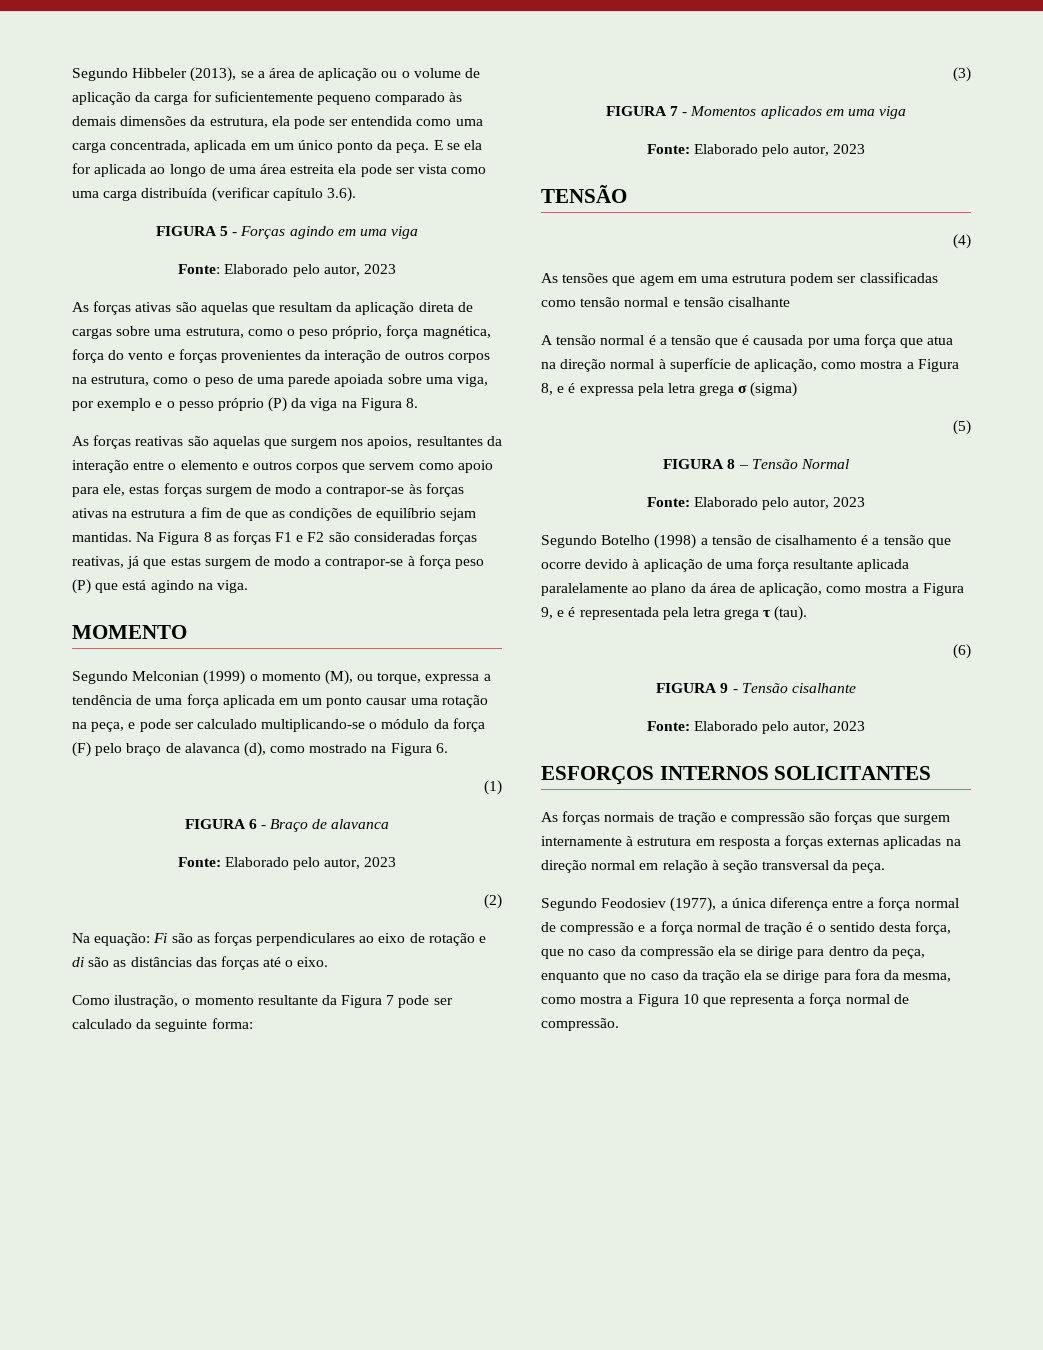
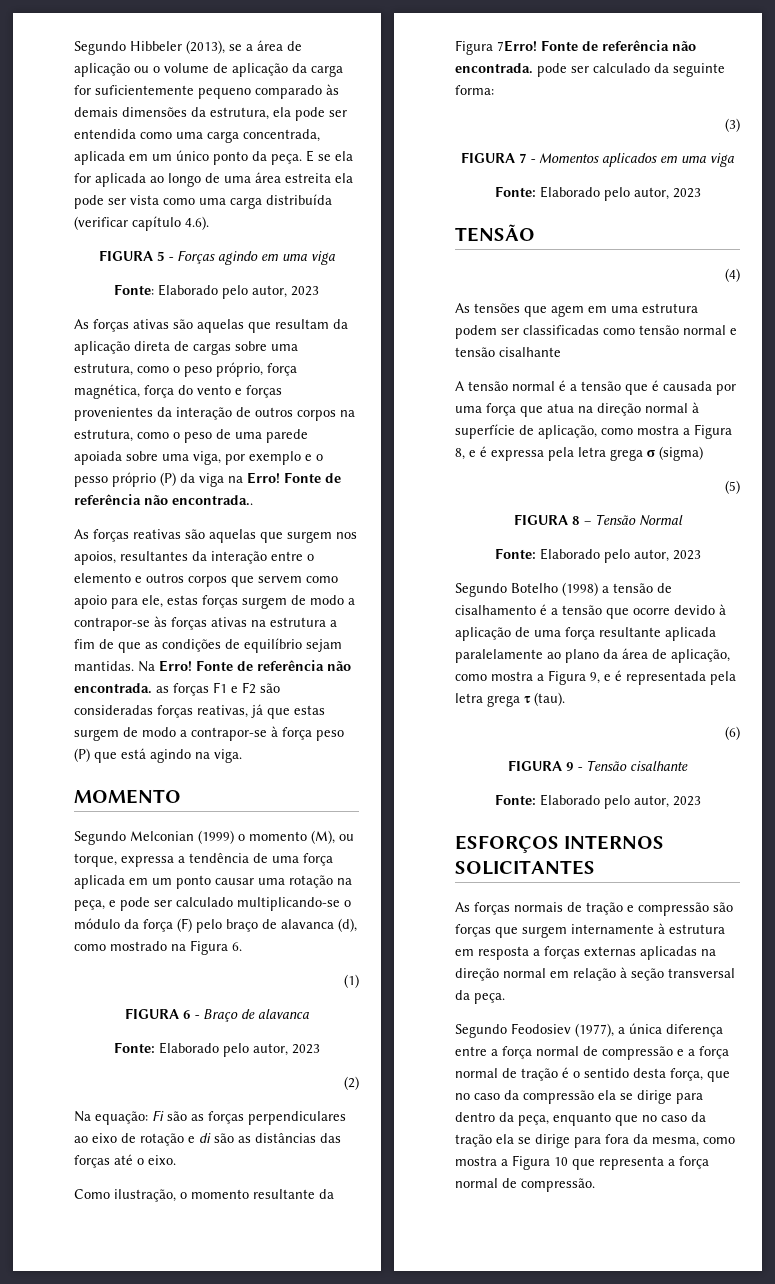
- E se ela for aplicada ao longo de uma área estreita ela pode ser vista como uma carga distribuída (verificar capítulo 3.6).
+ E se ela for aplicada ao longo de uma área estreita ela pode ser vista como uma carga distribuída (verificar capítulo 4.6).
- As forças ativas são aquelas que resultam da aplicação direta de cargas sobre uma estrutura, como o peso próprio, força magnética, força do vento e forças provenientes da interação de outros corpos na estrutura, como o peso de uma parede apoiada sobre uma viga, por exemplo e o pesso próprio (P) da viga na Figura 8.
+ As forças ativas são aquelas que resultam da aplicação direta de cargas sobre uma estrutura, como o peso próprio, força magnética, força do vento e forças provenientes da interação de outros corpos na estrutura, como o peso de uma parede apoiada sobre uma viga, por exemplo e o pesso próprio (P) da viga na Erro! Fonte de referência não encontrada..
- Na Figura 8 as forças F1 e F2 são consideradas forças reativas, já que estas surgem de modo a contrapor-se à força peso (P) que está agindo na viga.
+ Na Erro! Fonte de referência não encontrada. as forças F1 e F2 são consideradas forças reativas, já que estas surgem de modo a contrapor-se à força peso (P) que está agindo na viga.
- Como ilustração, o momento resultante da Figura 7 pode ser calculado da seguinte forma:
+ Como ilustração, o momento resultante da Figura 7Erro! Fonte de referência não encontrada. pode ser calculado da seguinte forma:

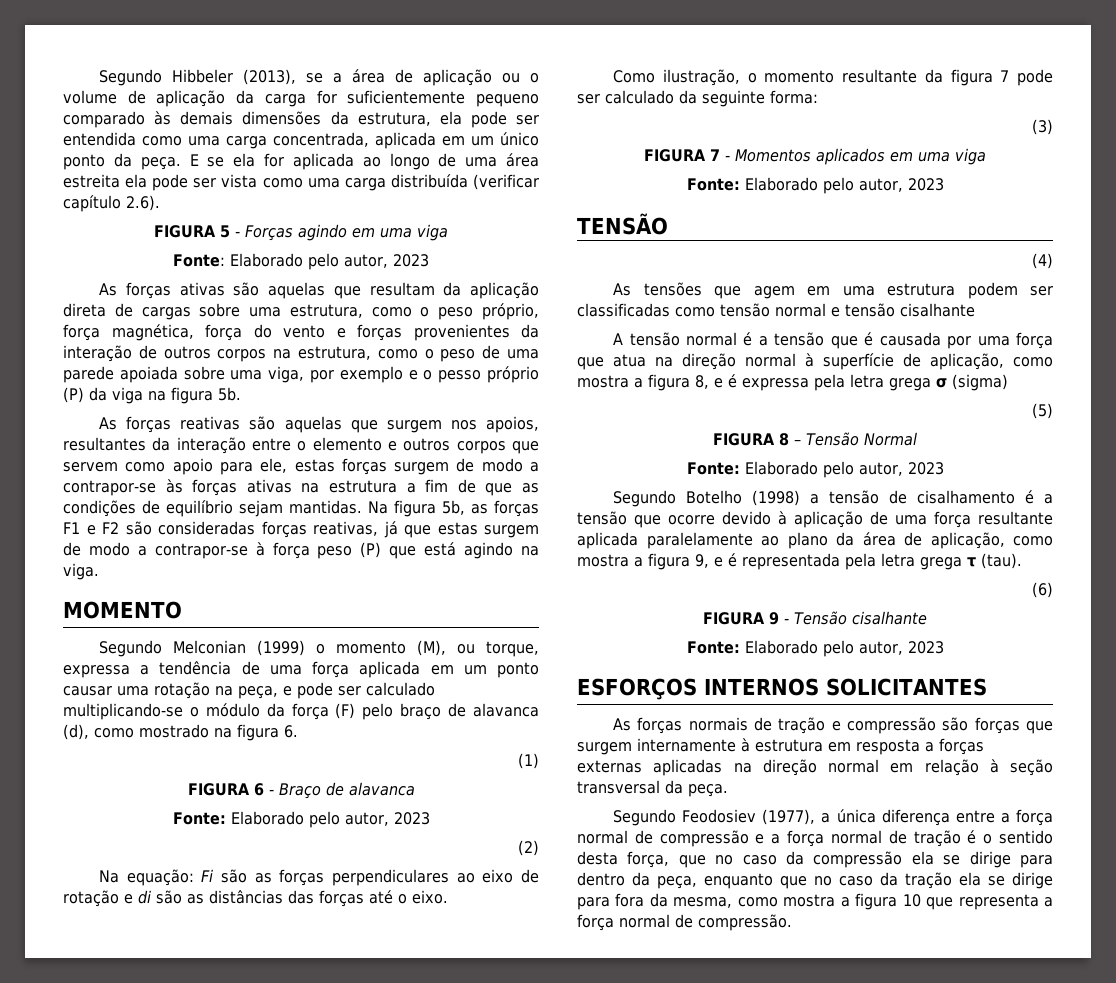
- E se ela for aplicada ao longo de uma área estreita ela pode ser vista como uma carga distribuída (verificar capítulo 4.6).
+ E se ela for aplicada ao longo de uma área estreita ela pode ser vista como uma carga distribuída (verificar capítulo 2.6).
- As forças ativas são aquelas que resultam da aplicação direta de cargas sobre uma estrutura, como o peso próprio, força magnética, força do vento e forças provenientes da interação de outros corpos na estrutura, como o peso de uma parede apoiada sobre uma viga, por exemplo e o pesso próprio (P) da viga na Erro! Fonte de referência não encontrada..
+ As forças ativas são aquelas que resultam da aplicação direta de cargas sobre uma estrutura, como o peso próprio, força magnética, força do vento e forças provenientes da interação de outros corpos na estrutura, como o peso de uma parede apoiada sobre uma viga, por exemplo e o pesso próprio (P) da viga na figura 5b.
- Na Erro! Fonte de referência não encontrada. as forças F1 e F2 são consideradas forças reativas, já que estas surgem de modo a contrapor-se à força peso (P) que está agindo na viga.
+ Na figura 5b, as forças F1 e F2 são consideradas forças reativas, já que estas surgem de modo a contrapor-se à força peso (P) que está agindo na viga.
- Segundo Melconian (1999) o momento (M), ou torque, expressa a tendência de uma força aplicada em um ponto causar uma rotação na peça, e pode ser calculado multiplicando-se o módulo da força (F) pelo braço de alavanca (d), como mostrado na Figura 6.
+ Segundo Melconian (1999) o momento (M), ou torque, expressa a tendência de uma força aplicada em um ponto causar uma rotação na peça, e pode ser calculado multiplicando-se o módulo da força (F) pelo braço de alavanca (d), como mostrado na figura 6.
- Como ilustração, o momento resultante da Figura 7Erro! Fonte de referência não encontrada. pode ser calculado da seguinte forma:
+ Como ilustração, o momento resultante da figura 7 pode ser calculado da seguinte forma:
- A tensão normal é a tensão que é causada por uma força que atua na direção normal à superfície de aplicação, como mostra a Figura 8, e é expressa pela letra grega σ (sigma)
+ A tensão normal é a tensão que é causada por uma força que atua na direção normal à superfície de aplicação, como mostra a figura 8, e é expressa pela letra grega σ (sigma)
- Segundo Botelho (1998) a tensão de cisalhamento é a tensão que ocorre devido à aplicação de uma força resultante aplicada paralelamente ao plano da área de aplicação, como mostra a Figura 9, e é representada pela letra grega τ (tau).
+ Segundo Botelho (1998) a tensão de cisalhamento é a tensão que ocorre devido à aplicação de uma força resultante aplicada paralelamente ao plano da área de aplicação, como mostra a figura 9, e é representada pela letra grega τ (tau).
- Segundo Feodosiev (1977), a única diferença entre a força normal de compressão e a força normal de tração é o sentido desta força, que no caso da compressão ela se dirige para dentro da peça, enquanto que no caso da tração ela se dirige para fora da mesma, como mostra a Figura 10 que representa a força normal de compressão.
+ Segundo Feodosiev (1977), a única diferença entre a força normal de compressão e a força normal de tração é o sentido desta força, que no caso da compressão ela se dirige para dentro da peça, enquanto que no caso da tração ela se dirige para fora da mesma, como mostra a figura 10 que representa a força normal de compressão.

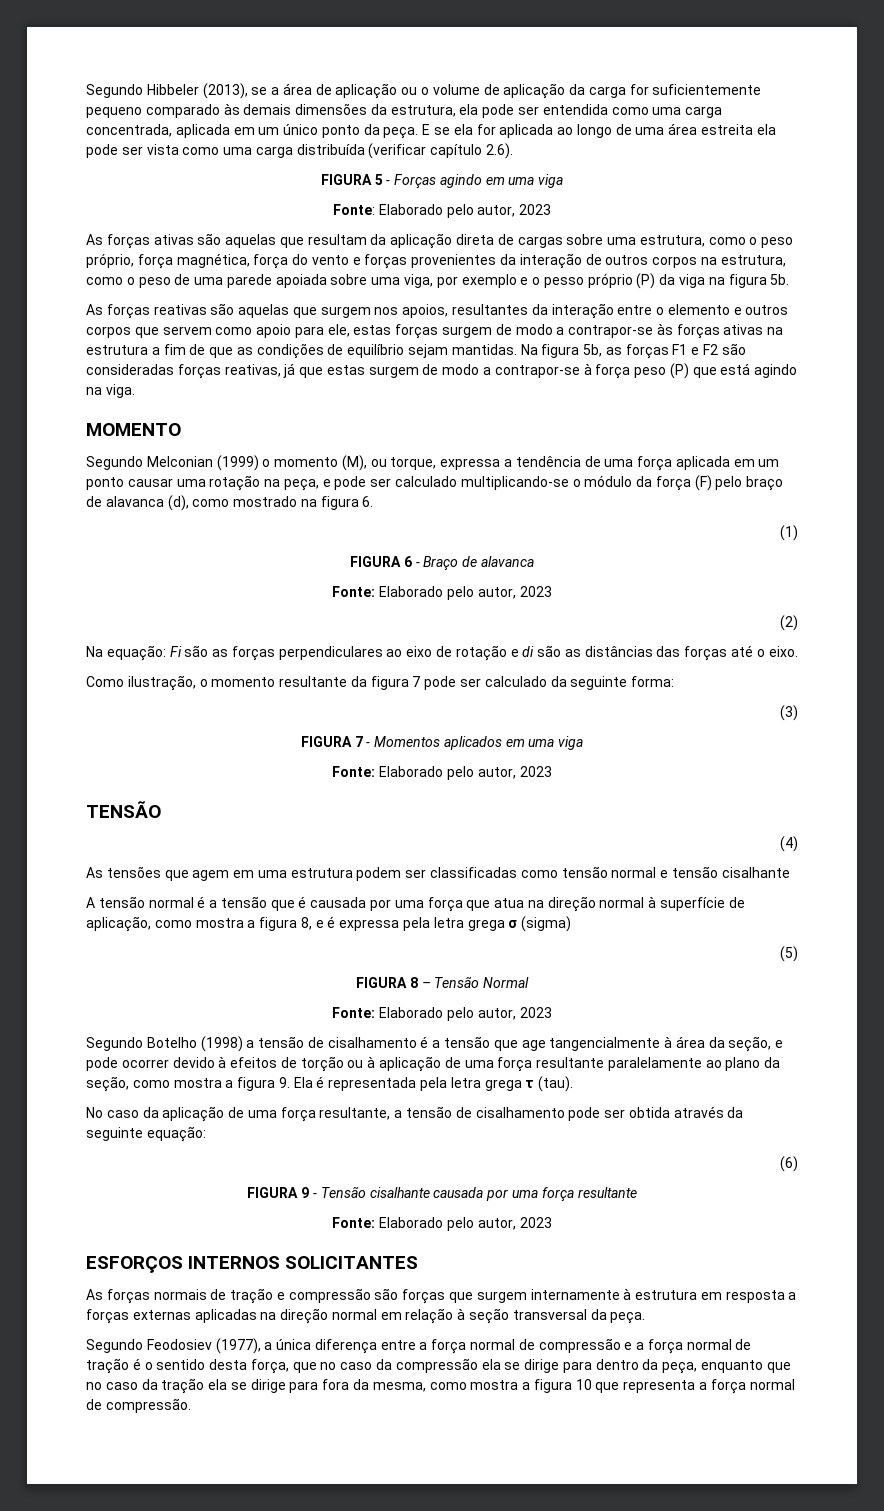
- Segundo Botelho (1998) a tensão de cisalhamento é a tensão que ocorre devido à aplicação de uma força resultante aplicada paralelamente ao plano da área de aplicação, como mostra a figura 9, e é representada pela letra grega τ (tau).
+ Segundo Botelho (1998) a tensão de cisalhamento é a tensão que age tangencialmente à área da seção, e pode ocorrer devido à efeitos de torção ou à aplicação de uma força resultante paralelamente ao plano da seção, como mostra a figura 9. Ela é representada pela letra grega τ (tau).
+ No caso da aplicação de uma força resultante, a tensão de cisalhamento pode ser obtida através da seguinte equação:
- FIGURA 9 - Tensão cisalhante
+ FIGURA 9 - Tensão cisalhante causada por uma força resultante

